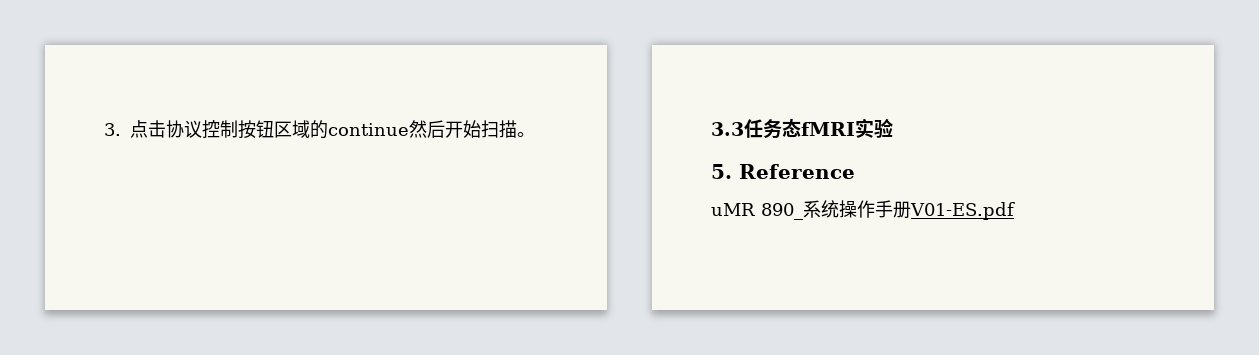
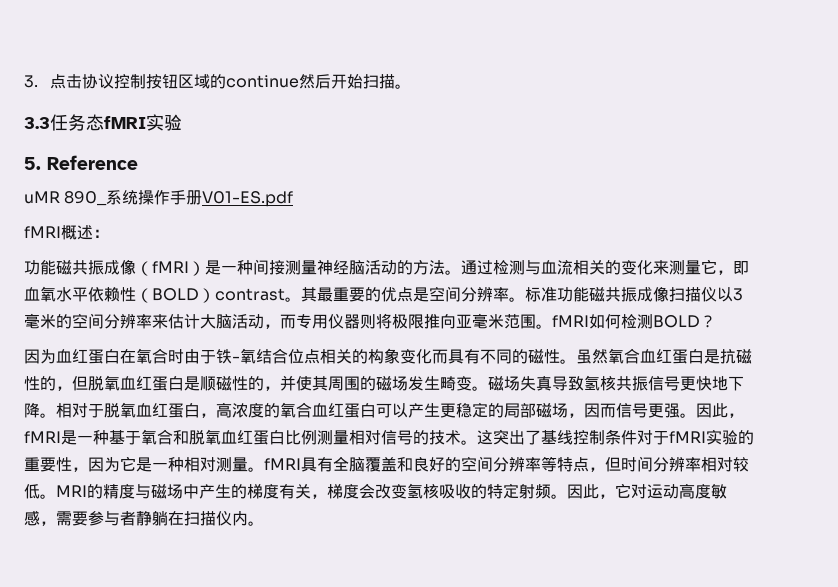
+ fMRI概述：
+ 功能磁共振成像（fMRI）是一种间接测量神经脑活动的方法。通过检测与血流相关的变化来测量它，即血氧水平依赖性（BOLD）contrast。其最重要的优点是空间分辨率。标准功能磁共振成像扫描仪以3毫米的空间分辨率来估计大脑活动，而专用仪器则将极限推向亚毫米范围。fMRI如何检测BOLD？
+ 因为血红蛋白在氧合时由于铁-氧结合位点相关的构象变化而具有不同的磁性。虽然氧合血红蛋白是抗磁性的，但脱氧血红蛋白是顺磁性的，并使其周围的磁场发生畸变。磁场失真导致氢核共振信号更快地下降。相对于脱氧血红蛋白，高浓度的氧合血红蛋白可以产生更稳定的局部磁场，因而信号更强。因此，fMRI是一种基于氧合和脱氧血红蛋白比例测量相对信号的技术。这突出了基线控制条件对于fMRI实验的重要性，因为它是一种相对测量。fMRI具有全脑覆盖和良好的空间分辨率等特点，但时间分辨率相对较低。MRI的精度与磁场中产生的梯度有关，梯度会改变氢核吸收的特定射频。因此，它对运动高度敏感，需要参与者静躺在扫描仪内。

